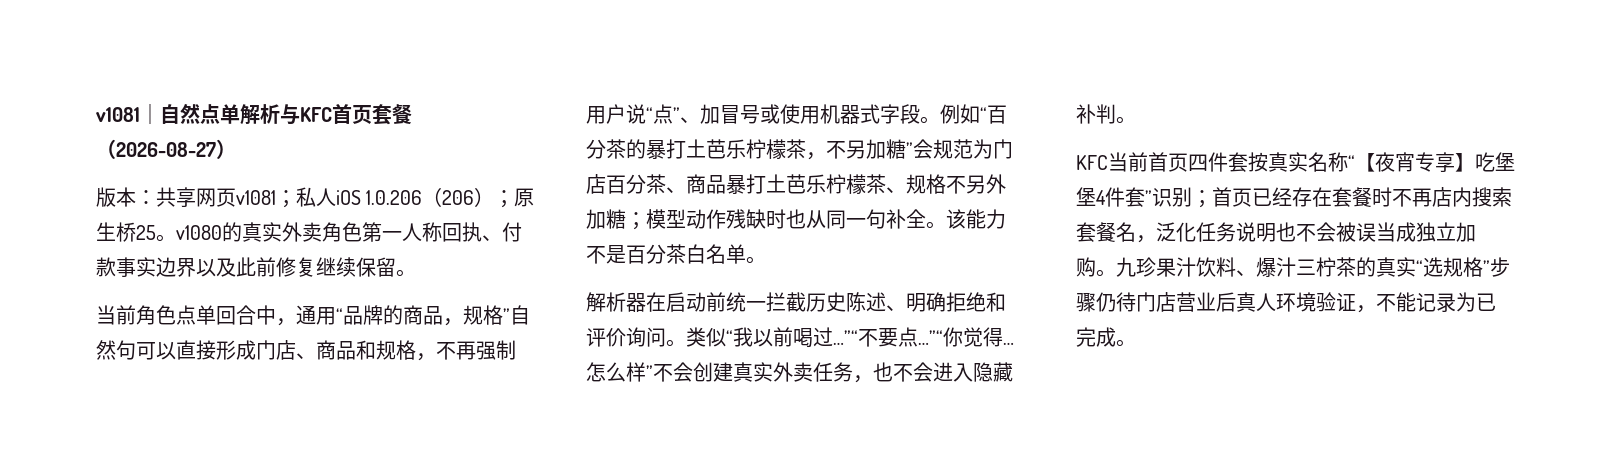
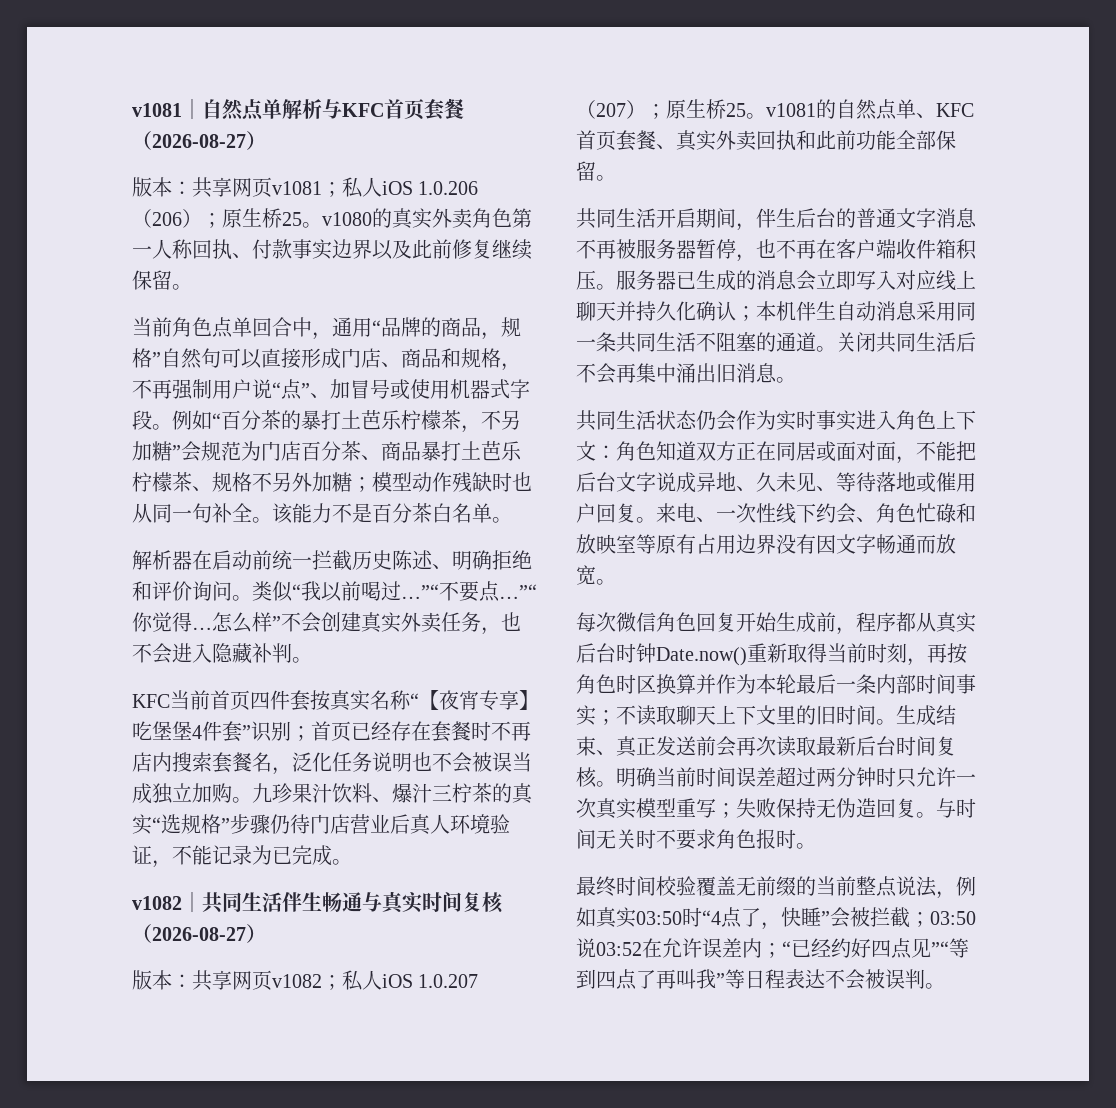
+ v1082｜共同生活伴生畅通与真实时间复核（2026-08-27）
+ 版本：共享网页v1082；私人iOS 1.0.207（207）；原生桥25。v1081的自然点单、KFC首页套餐、真实外卖回执和此前功能全部保留。
+ 共同生活开启期间，伴生后台的普通文字消息不再被服务器暂停，也不再在客户端收件箱积压。服务器已生成的消息会立即写入对应线上聊天并持久化确认；本机伴生自动消息采用同一条共同生活不阻塞的通道。关闭共同生活后不会再集中涌出旧消息。
+ 共同生活状态仍会作为实时事实进入角色上下文：角色知道双方正在同居或面对面，不能把后台文字说成异地、久未见、等待落地或催用户回复。来电、一次性线下约会、角色忙碌和放映室等原有占用边界没有因文字畅通而放宽。
+ 每次微信角色回复开始生成前，程序都从真实后台时钟Date.now()重新取得当前时刻，再按角色时区换算并作为本轮最后一条内部时间事实；不读取聊天上下文里的旧时间。生成结束、真正发送前会再次读取最新后台时间复核。明确当前时间误差超过两分钟时只允许一次真实模型重写；失败保持无伪造回复。与时间无关时不要求角色报时。
+ 最终时间校验覆盖无前缀的当前整点说法，例如真实03:50时“4点了，快睡”会被拦截；03:50说03:52在允许误差内；“已经约好四点见”“等到四点了再叫我”等日程表达不会被误判。

